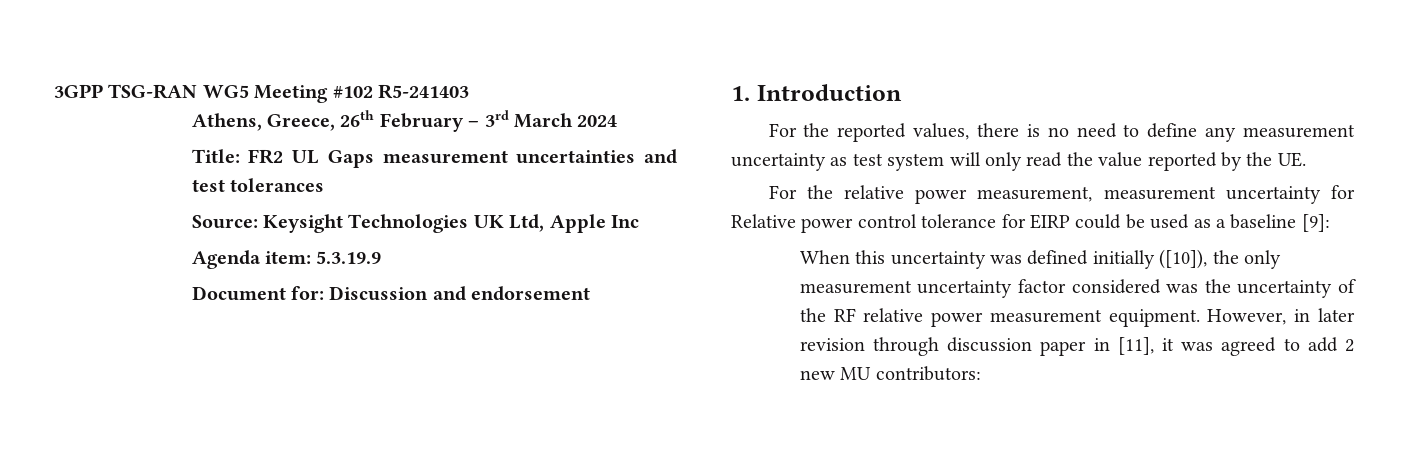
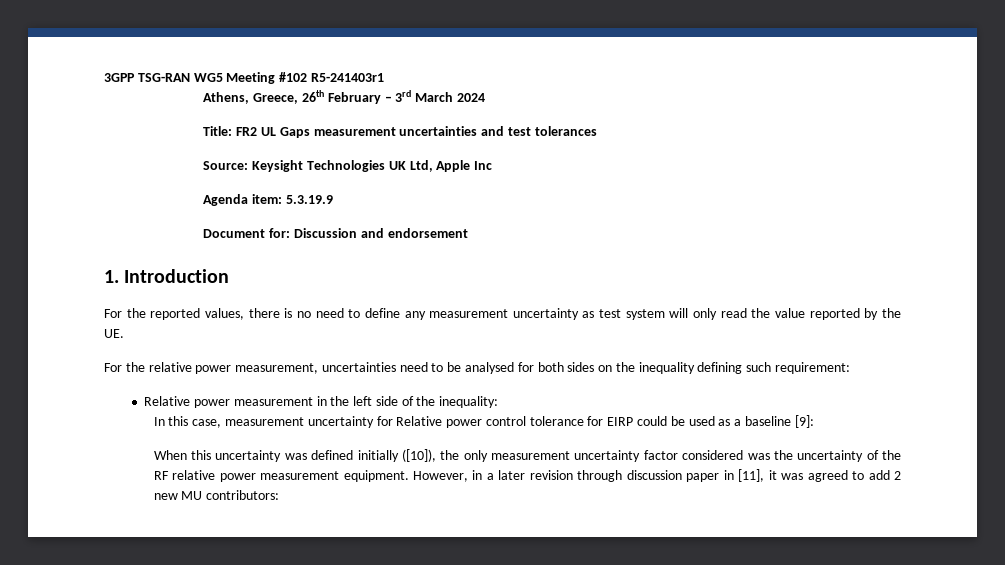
- 3GPP TSG-RAN WG5 Meeting #102 R5-241403
+ 3GPP TSG-RAN WG5 Meeting #102 R5-241403r1
- For the relative power measurement, measurement uncertainty for Relative power control tolerance for EIRP could be used as a baseline [9]:
+ For the relative power measurement, uncertainties need to be analysed for both sides on the inequality defining such requirement:
+ Relative power measurement in the left side of the inequality:
+ In this case, measurement uncertainty for Relative power control tolerance for EIRP could be used as a baseline [9]:
- However, in later revision through discussion paper in [11], it was agreed to add 2 new MU contributors:
+ However, in a later revision through discussion paper in [11], it was agreed to add 2 new MU contributors:

